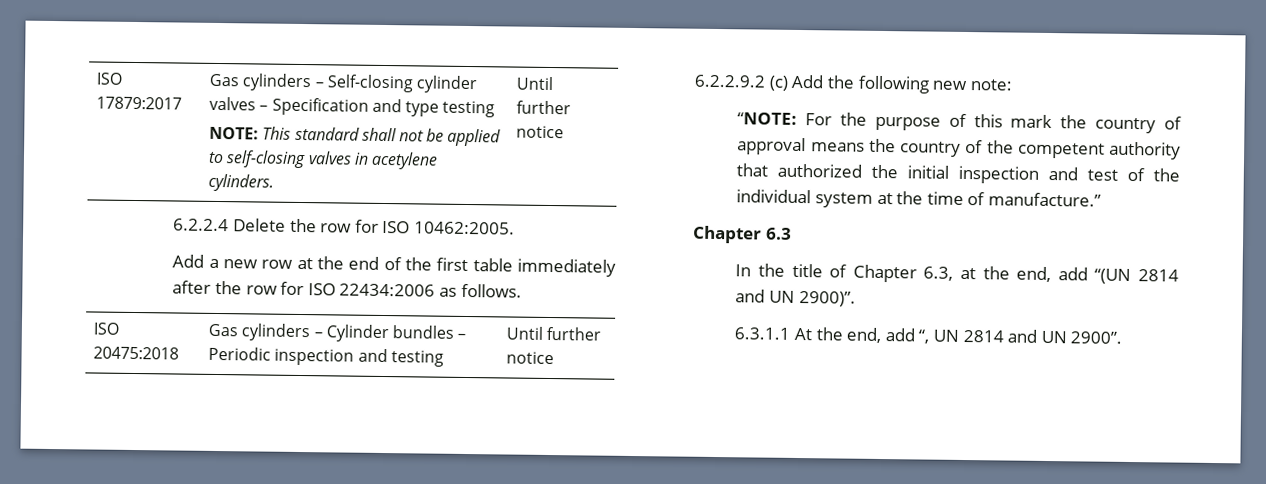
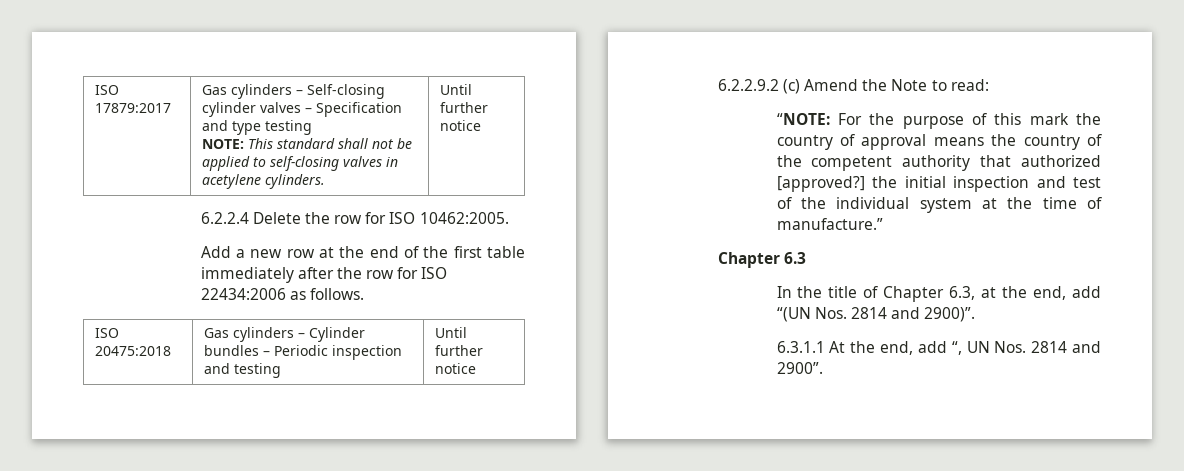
- 6.2.2.9.2 (c) Add the following new note:
+ 6.2.2.9.2 (c) Amend the Note to read:
- “NOTE: For the purpose of this mark the country of approval means the country of the competent authority that authorized the initial inspection and test of the individual system at the time of manufacture.”
+ “NOTE: For the purpose of this mark the country of approval means the country of the competent authority that authorized [approved?] the initial inspection and test of the individual system at the time of manufacture.”
- In the title of Chapter 6.3, at the end, add “(UN 2814 and UN 2900)”.
+ In the title of Chapter 6.3, at the end, add “(UN Nos. 2814 and 2900)”.
- 6.3.1.1 At the end, add “, UN 2814 and UN 2900”.
+ 6.3.1.1 At the end, add “, UN Nos. 2814 and 2900”.

